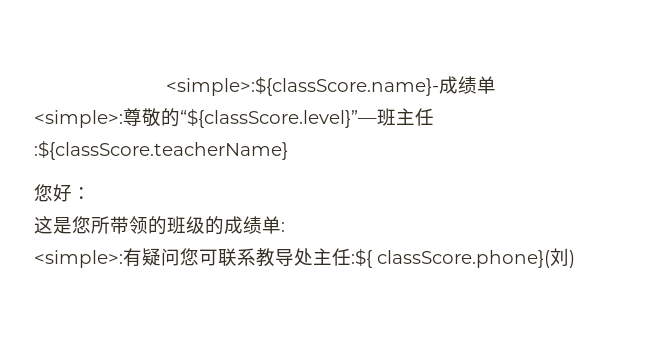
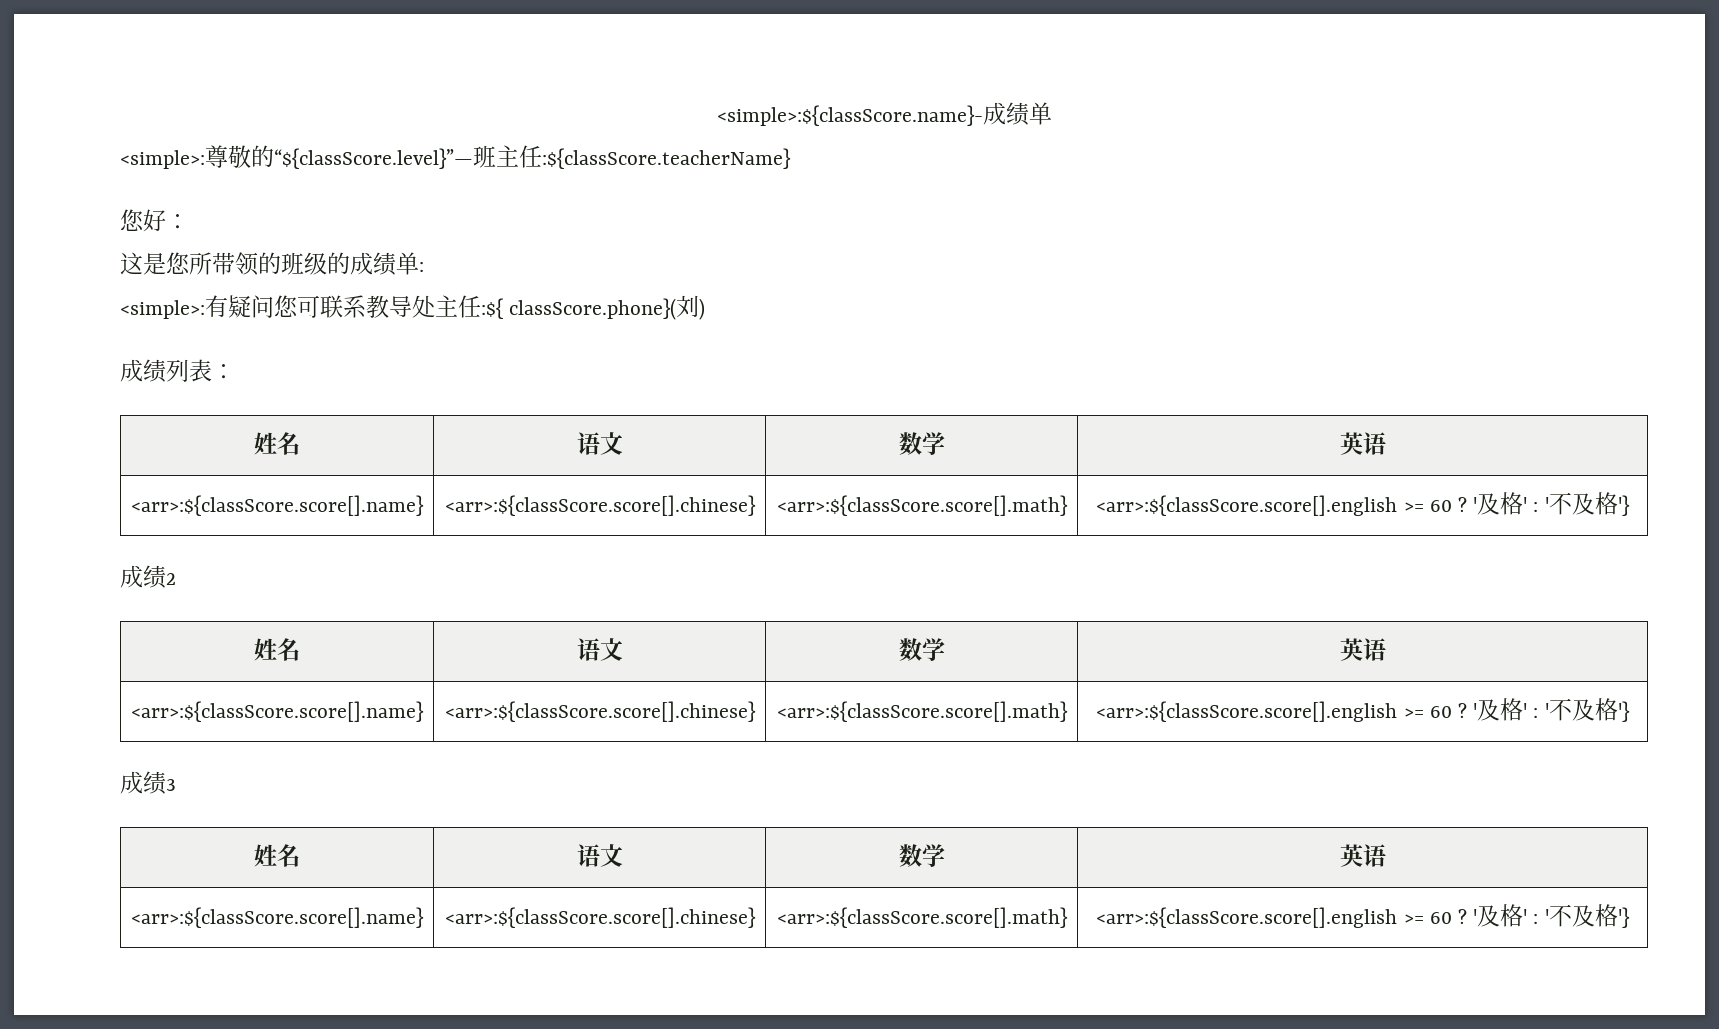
+ 成绩列表：
+ 姓名 | 语文 | 数学 | 英语
+ <arr>:${classScore.score[].name} | <arr>:${classScore.score[].chinese} | <arr>:${classScore.score[].math} | <arr>:${classScore.score[].english >= 60 ? '及格' : '不及格'}
+ 成绩2
+ 姓名 | 语文 | 数学 | 英语
+ <arr>:${classScore.score[].name} | <arr>:${classScore.score[].chinese} | <arr>:${classScore.score[].math} | <arr>:${classScore.score[].english >= 60 ? '及格' : '不及格'}
+ 成绩3
+ 姓名 | 语文 | 数学 | 英语
+ <arr>:${classScore.score[].name} | <arr>:${classScore.score[].chinese} | <arr>:${classScore.score[].math} | <arr>:${classScore.score[].english >= 60 ? '及格' : '不及格'}

